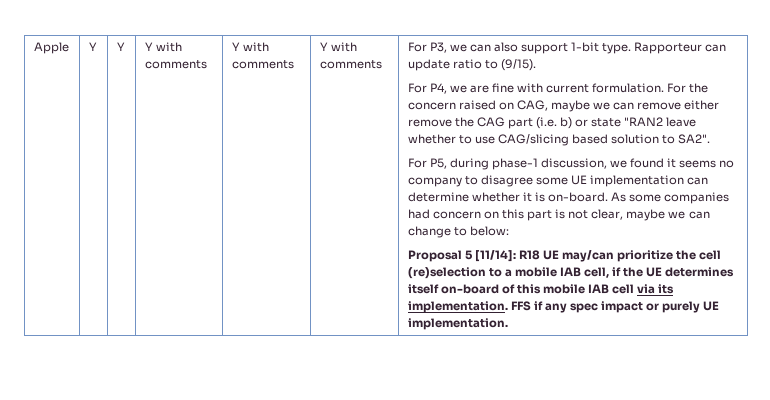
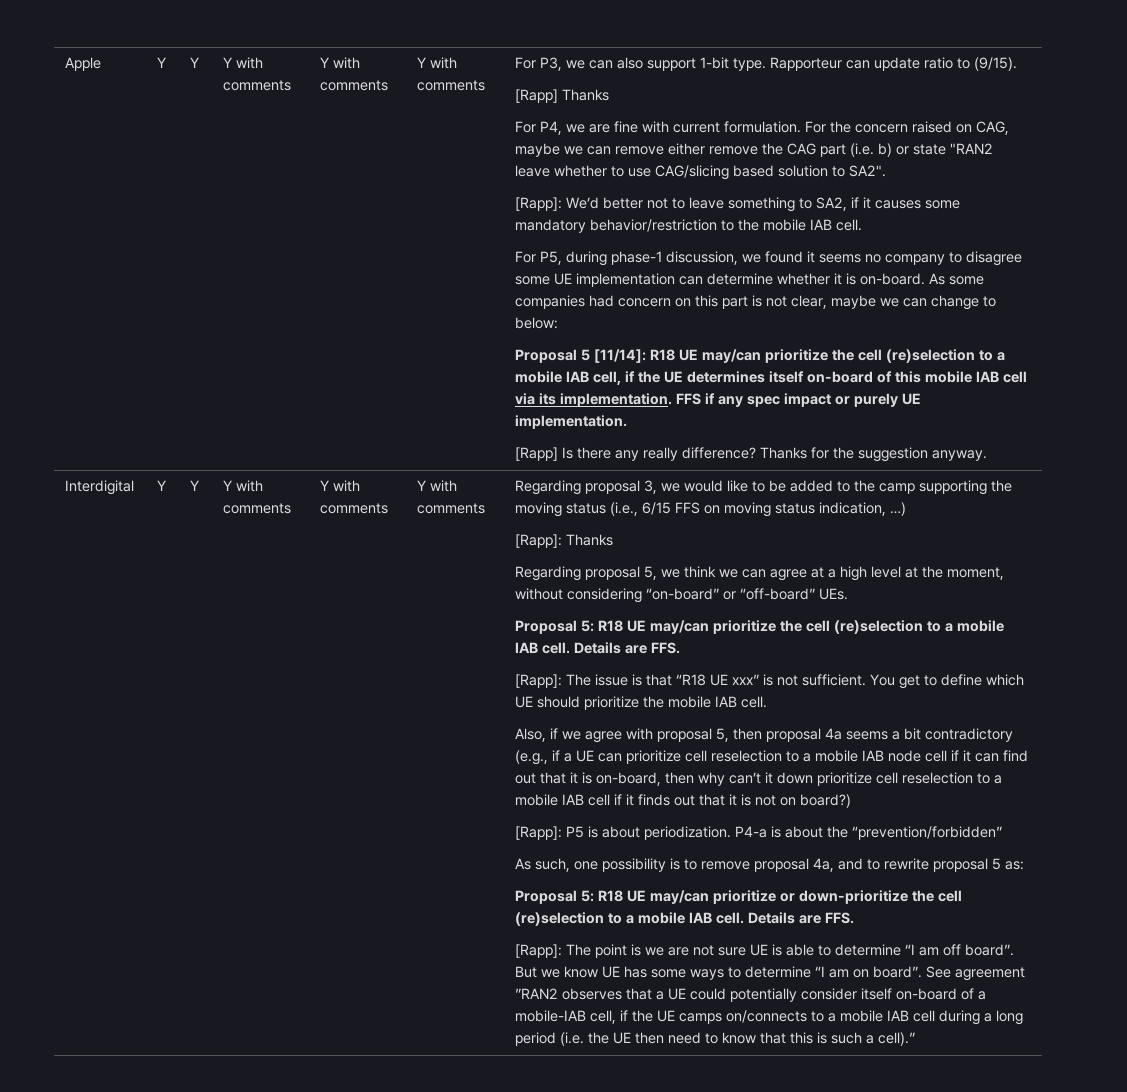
+ [Rapp] Thanks
+ [Rapp]: We’d better not to leave something to SA2, if it causes some mandatory behavior/restriction to the mobile IAB cell.
+ [Rapp] Is there any really difference? Thanks for the suggestion anyway.
+ Interdigital | Y | Y | Y with comments | Y with comments | Y with comments | Regarding proposal 3, we would like to be added to the camp supporting the moving status (i.e., 6/15 FFS on moving status indication, …)
+ [Rapp]: Thanks
+ Regarding proposal 5, we think we can agree at a high level at the moment, without considering “on-board” or “off-board” UEs.
+ Proposal 5: R18 UE may/can prioritize the cell (re)selection to a mobile IAB cell. Details are FFS.
+ [Rapp]: The issue is that “R18 UE xxx” is not sufficient. You get to define which UE should prioritize the mobile IAB cell.
+ Also, if we agree with proposal 5, then proposal 4a seems a bit contradictory (e.g., if a UE can prioritize cell reselection to a mobile IAB node cell if it can find out that it is on-board, then why can’t it down prioritize cell reselection to a mobile IAB cell if it finds out that it is not on board?)
+ [Rapp]: P5 is about periodization. P4-a is about the “prevention/forbidden”
+ As such, one possibility is to remove proposal 4a, and to rewrite proposal 5 as:
+ Proposal 5: R18 UE may/can prioritize or down-prioritize the cell (re)selection to a mobile IAB cell. Details are FFS.
+ [Rapp]: The point is we are not sure UE is able to determine “I am off board”. But we know UE has some ways to determine “I am on board”. See agreement ”RAN2 observes that a UE could potentially consider itself on-board of a mobile-IAB cell, if the UE camps on/connects to a mobile IAB cell during a long period (i.e. the UE then need to know that this is such a cell).”

